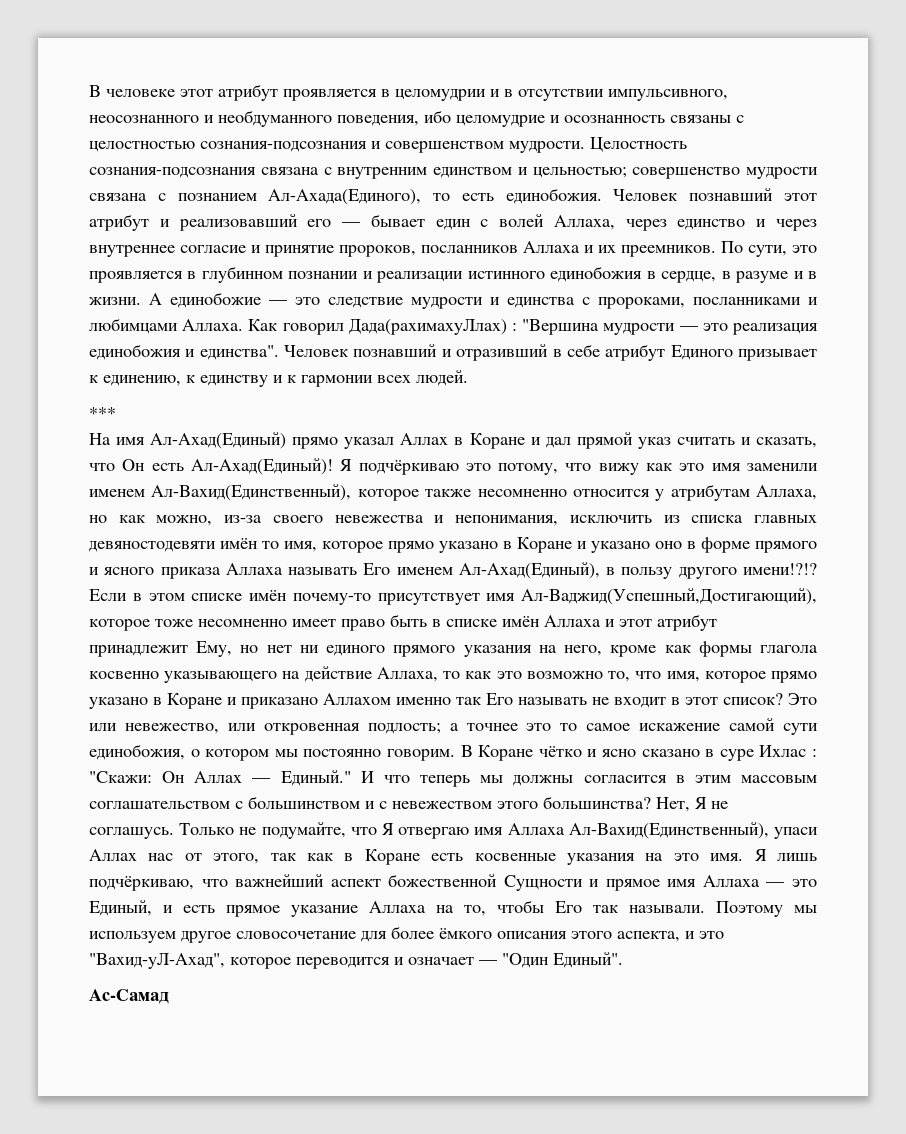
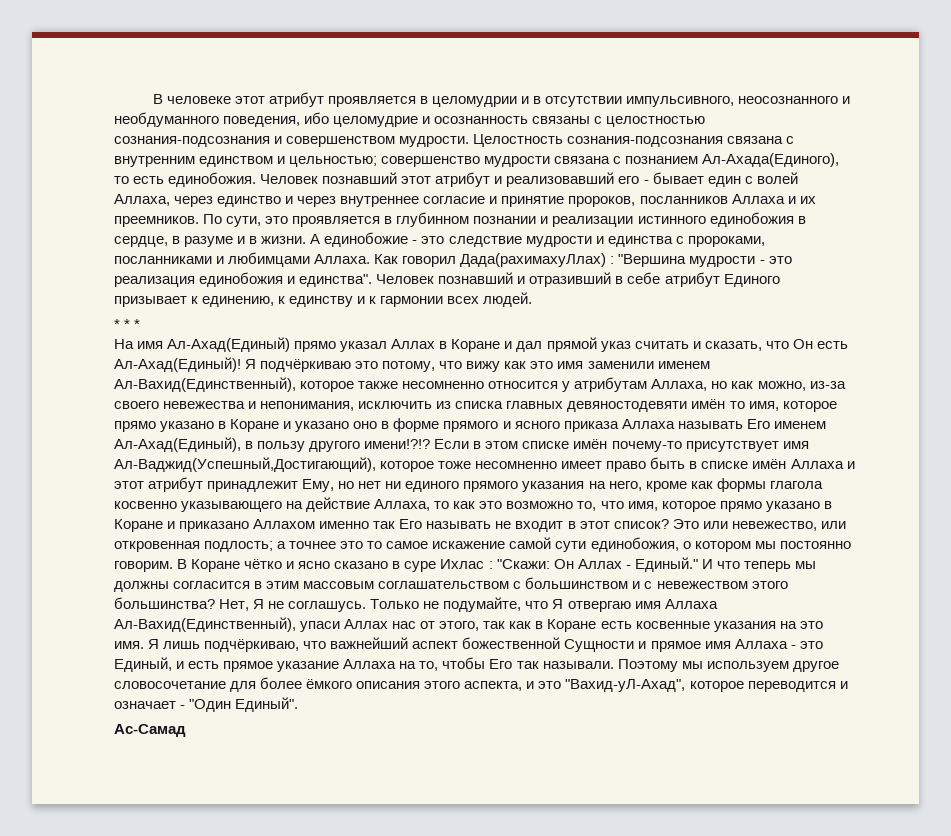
- Человек познавший этот атрибут и реализовавший его — бывает един с волей Аллаха, через единство и через внутреннее согласие и принятие пророков, посланников Аллаха и их преемников.
+ Человек познавший этот атрибут и реализовавший его - бывает един с волей Аллаха, через единство и через внутреннее согласие и принятие пророков, посланников Аллаха и их преемников.
- А единобожие — это следствие мудрости и единства с пророками, посланниками и любимцами Аллаха.
+ А единобожие - это следствие мудрости и единства с пророками, посланниками и любимцами Аллаха.
- Как говорил Дада(рахимахуЛлах) : "Вершина мудрости — это реализация единобожия и единства".
+ Как говорил Дада(рахимахуЛлах) : "Вершина мудрости - это реализация единобожия и единства".
- ***
+ * * *
- В Коране чётко и ясно сказано в суре Ихлас : "Скажи: Он Аллах — Единый."
+ В Коране чётко и ясно сказано в суре Ихлас : "Скажи: Он Аллах - Единый."
- Я лишь подчёркиваю, что важнейший аспект божественной Сущности и прямое имя Аллаха — это Единый, и есть прямое указание Аллаха на то, чтобы Его так называли.
+ Я лишь подчёркиваю, что важнейший аспект божественной Сущности и прямое имя Аллаха - это Единый, и есть прямое указание Аллаха на то, чтобы Его так называли.
- Поэтому мы используем другое словосочетание для более ёмкого описания этого аспекта, и это "Вахид-уЛ-Ахад", которое переводится и означает — "Один Единый".
+ Поэтому мы используем другое словосочетание для более ёмкого описания этого аспекта, и это "Вахид-уЛ-Ахад", которое переводится и означает - "Один Единый".

